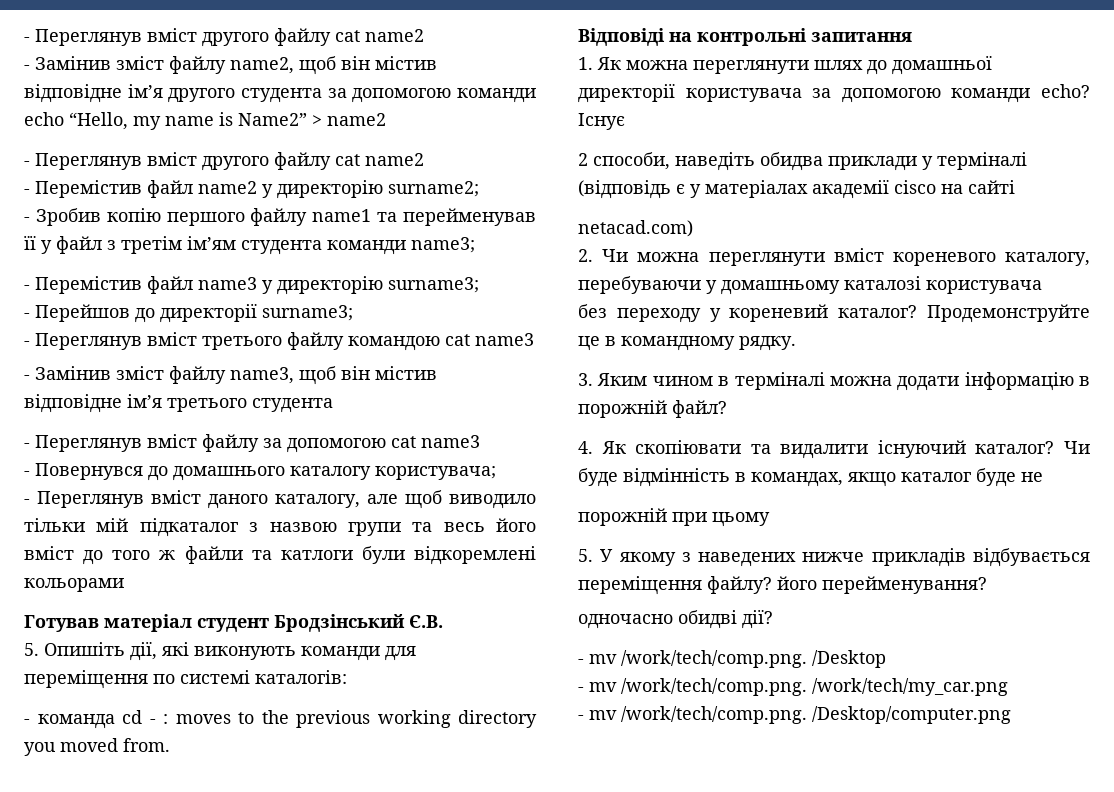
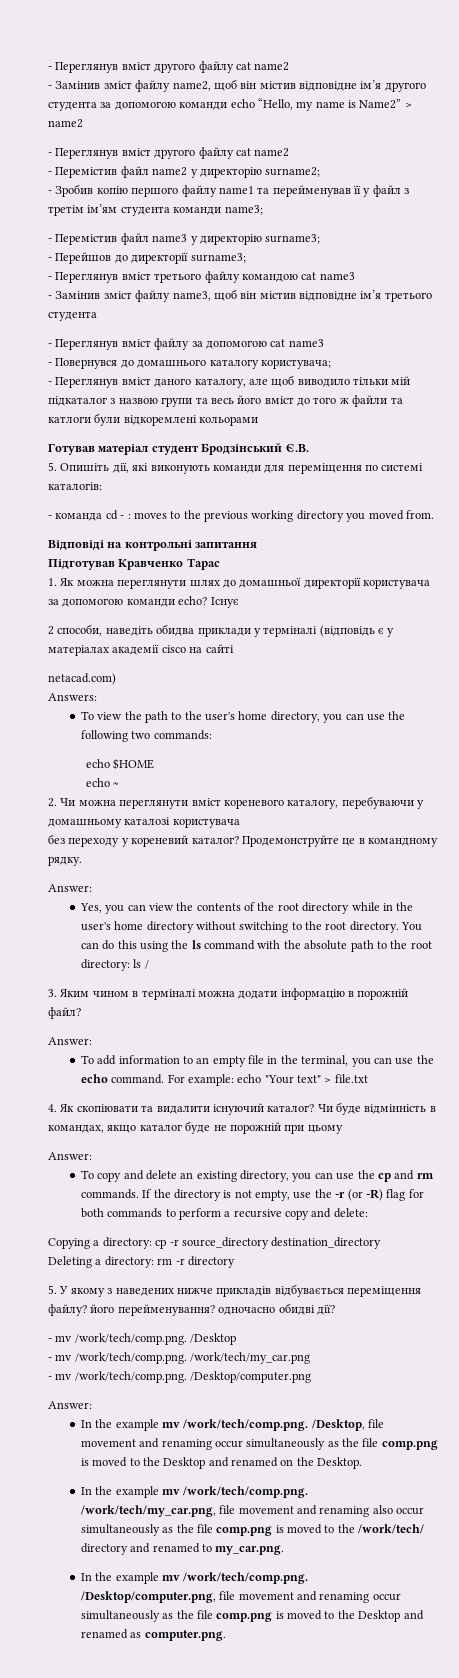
+ Підготував Кравченко Тарас
+ Answers:
+ To view the path to the user's home directory, you can use the following two commands:
+ echo $HOME
+ echo ~
  Продемонструйте це в командному рядку.
+ Answer:
+ Yes, you can view the contents of the root directory while in the user's home directory without switching to the root directory. You can do this using the ls command with the absolute path to the root directory: ls /
  3. Яким чином в терміналі можна додати інформацію в порожній файл?
+ Answer:
+ To add information to an empty file in the terminal, you can use the echo command. For example: echo "Your text" > file.txt
- Чи буде відмінність в командах, якщо каталог буде не
- порожній при цьому
+ Чи буде відмінність в командах, якщо каталог буде не порожній при цьому
+ Answer:
+ To copy and delete an existing directory, you can use the cp and rm commands. If the directory is not empty, use the -r (or -R) flag for both commands to perform a recursive copy and delete:
+ Copying a directory: cp -r source_directory destination_directory
+ Deleting a directory: rm -r directory
- 5. У якому з наведених нижче прикладів відбувається переміщення файлу? його перейменування?
- одночасно обидві дії?
+ 5. У якому з наведених нижче прикладів відбувається переміщення файлу? його перейменування? одночасно обидві дії?
  - mv /work/tech/comp.png. /Desktop/computer.png
+ Answer:
+ In the example mv /work/tech/comp.png. /Desktop, file movement and renaming occur simultaneously as the file comp.png is moved to the Desktop and renamed on the Desktop.
+ In the example mv /work/tech/comp.png. /work/tech/my_car.png, file movement and renaming also occur simultaneously as the file comp.png is moved to the /work/tech/ directory and renamed to my_car.png.
+ In the example mv /work/tech/comp.png. /Desktop/computer.png, file movement and renaming occur simultaneously as the file comp.png is moved to the Desktop and renamed as computer.png.

